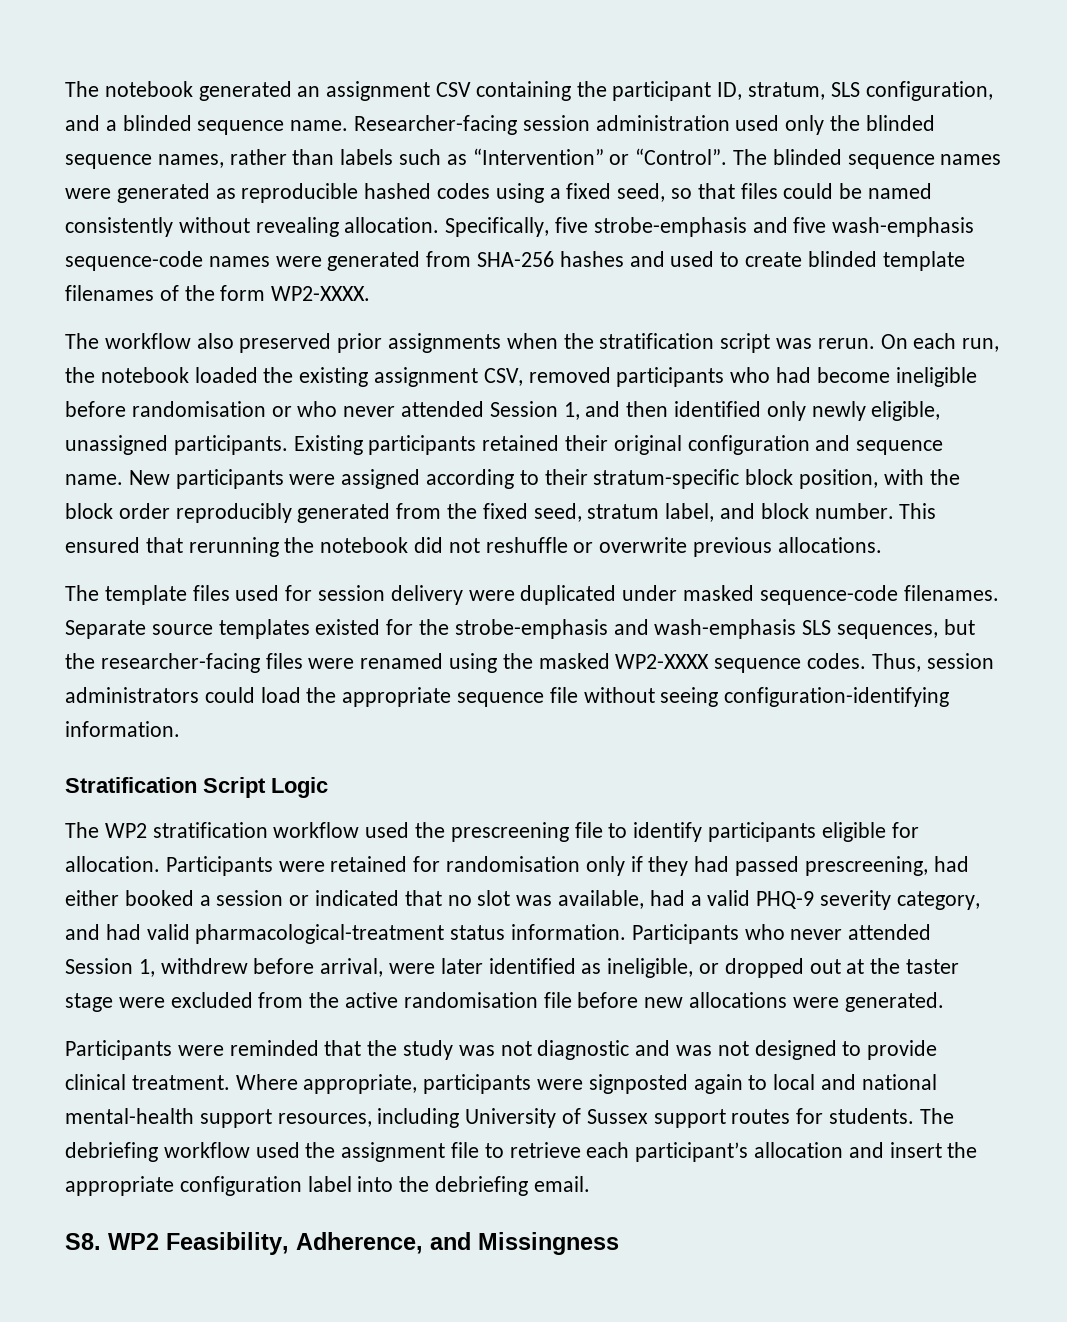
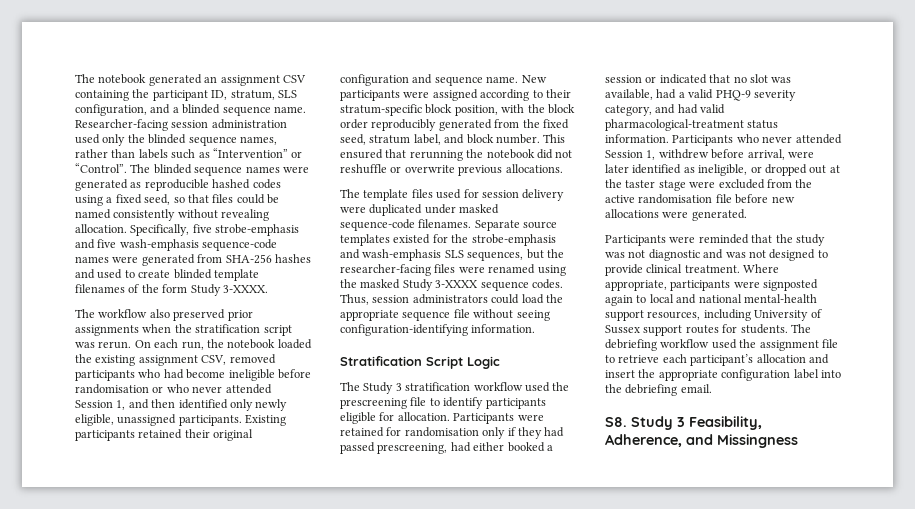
- Specifically, five strobe-emphasis and five wash-emphasis sequence-code names were generated from SHA-256 hashes and used to create blinded template filenames of the form WP2-XXXX.
+ Specifically, five strobe-emphasis and five wash-emphasis sequence-code names were generated from SHA-256 hashes and used to create blinded template filenames of the form Study 3-XXXX.
- Separate source templates existed for the strobe-emphasis and wash-emphasis SLS sequences, but the researcher-facing files were renamed using the masked WP2-XXXX sequence codes.
+ Separate source templates existed for the strobe-emphasis and wash-emphasis SLS sequences, but the researcher-facing files were renamed using the masked Study 3-XXXX sequence codes.
- The WP2 stratification workflow used the prescreening file to identify participants eligible for allocation.
+ The Study 3 stratification workflow used the prescreening file to identify participants eligible for allocation.
- S8. WP2 Feasibility, Adherence, and Missingness
+ S8. Study 3 Feasibility, Adherence, and Missingness

